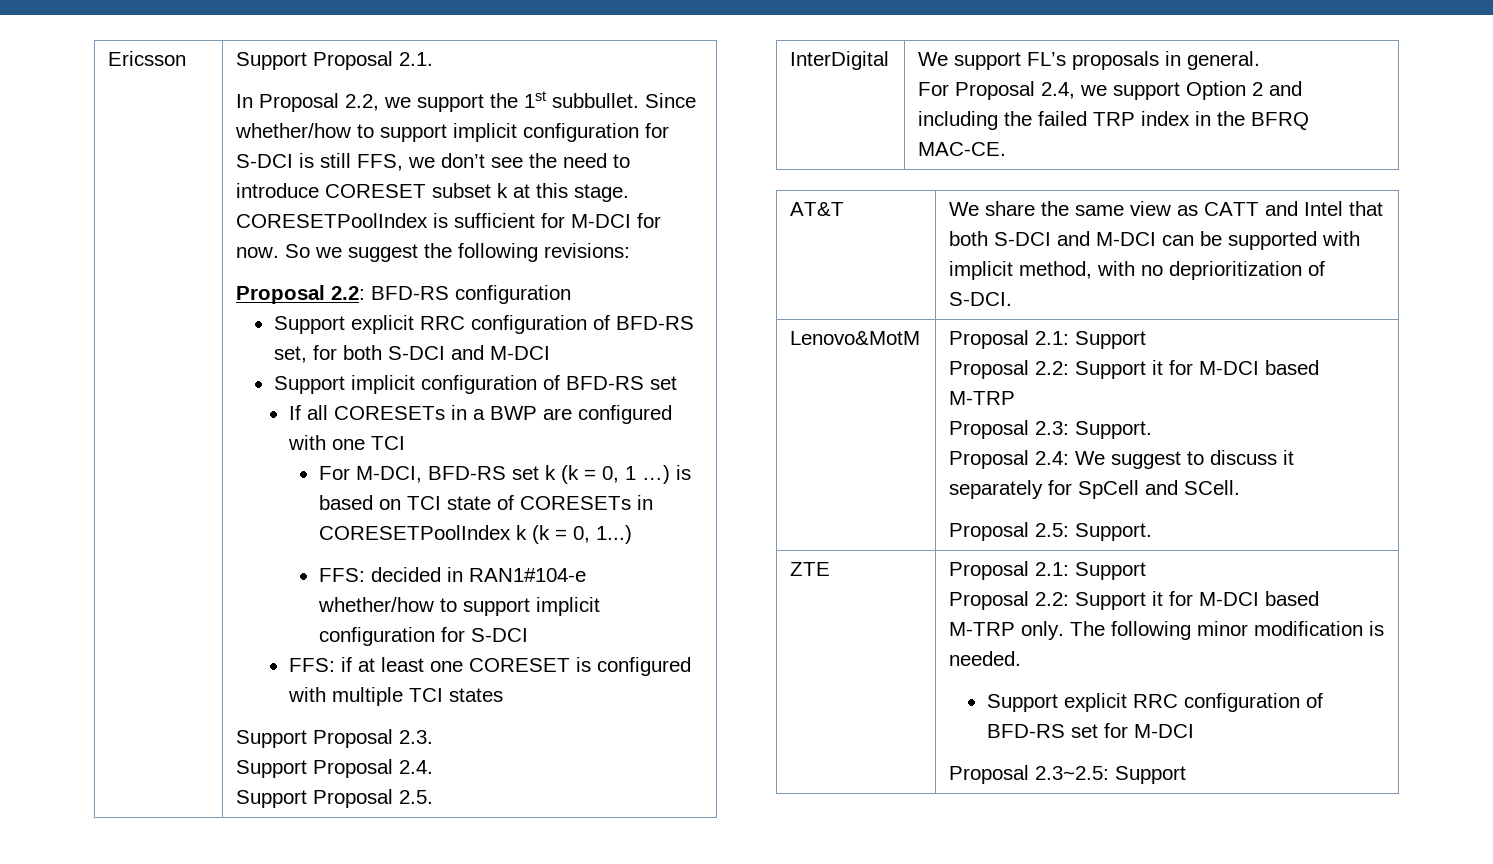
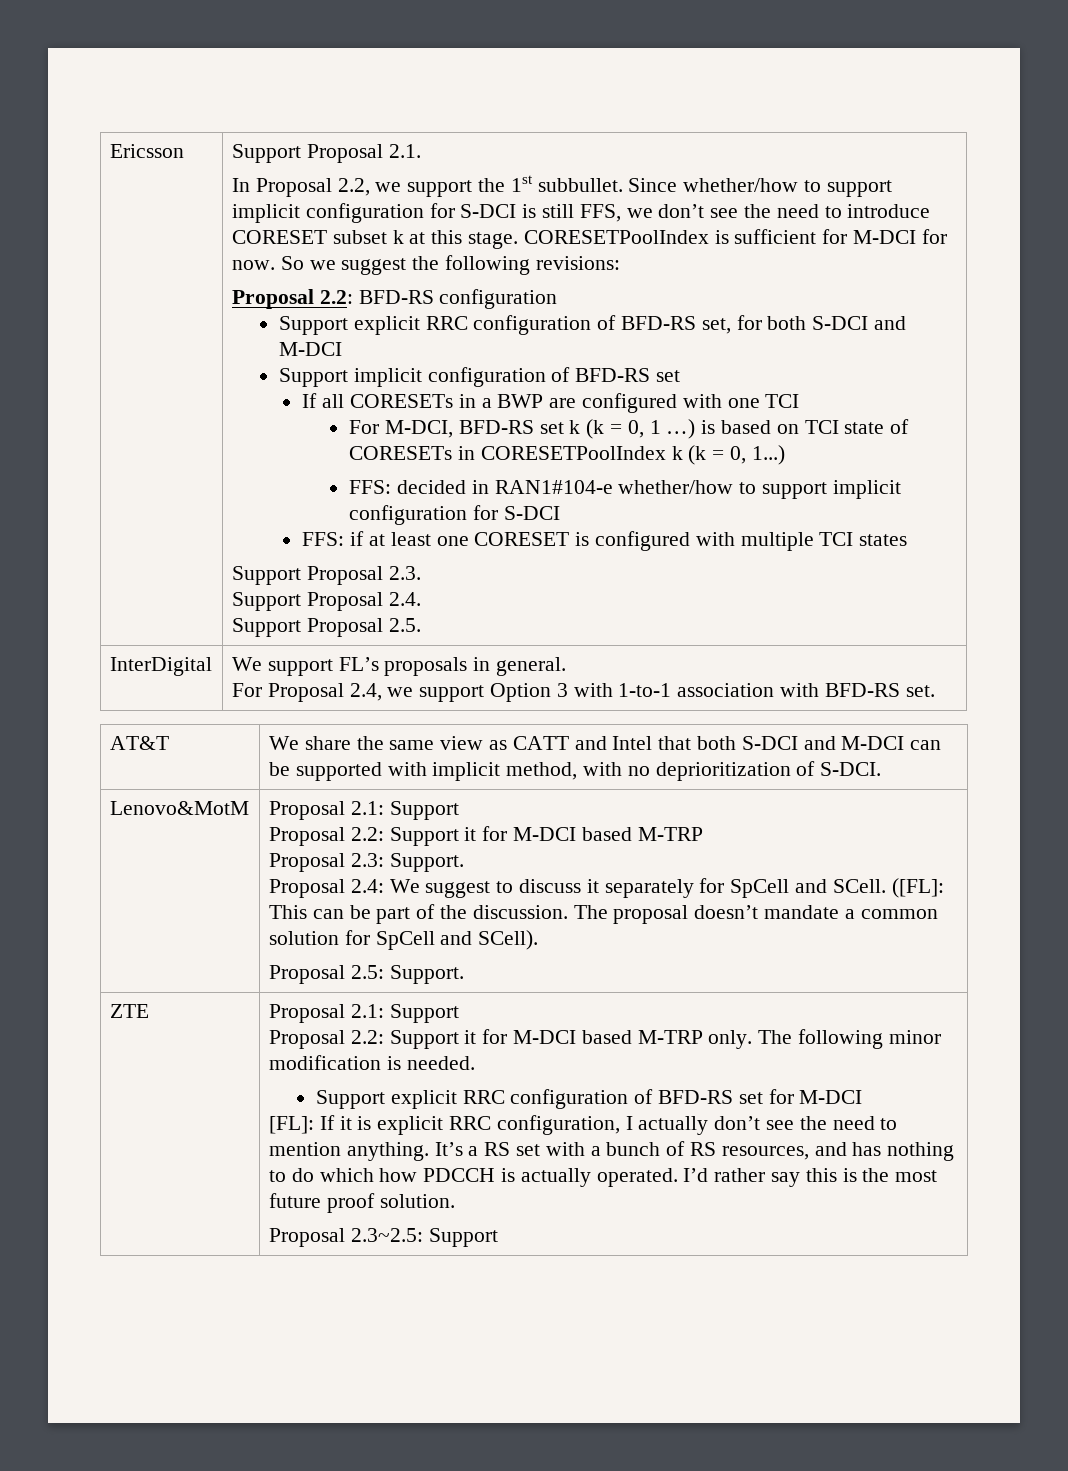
  InterDigital | We support FL’s proposals in general.
- For Proposal 2.4, we support Option 2 and including the failed TRP index in the BFRQ MAC-CE.
+ For Proposal 2.4, we support Option 3 with 1-to-1 association with BFD-RS set.
+ ([FL]: This can be part of the discussion. The proposal doesn’t mandate a common solution for SpCell and SCell).
+ [FL]: If it is explicit RRC configuration, I actually don’t see the need to mention anything. It’s a RS set with a bunch of RS resources, and has nothing to do which how PDCCH is actually operated. I’d rather say this is the most future proof solution.

